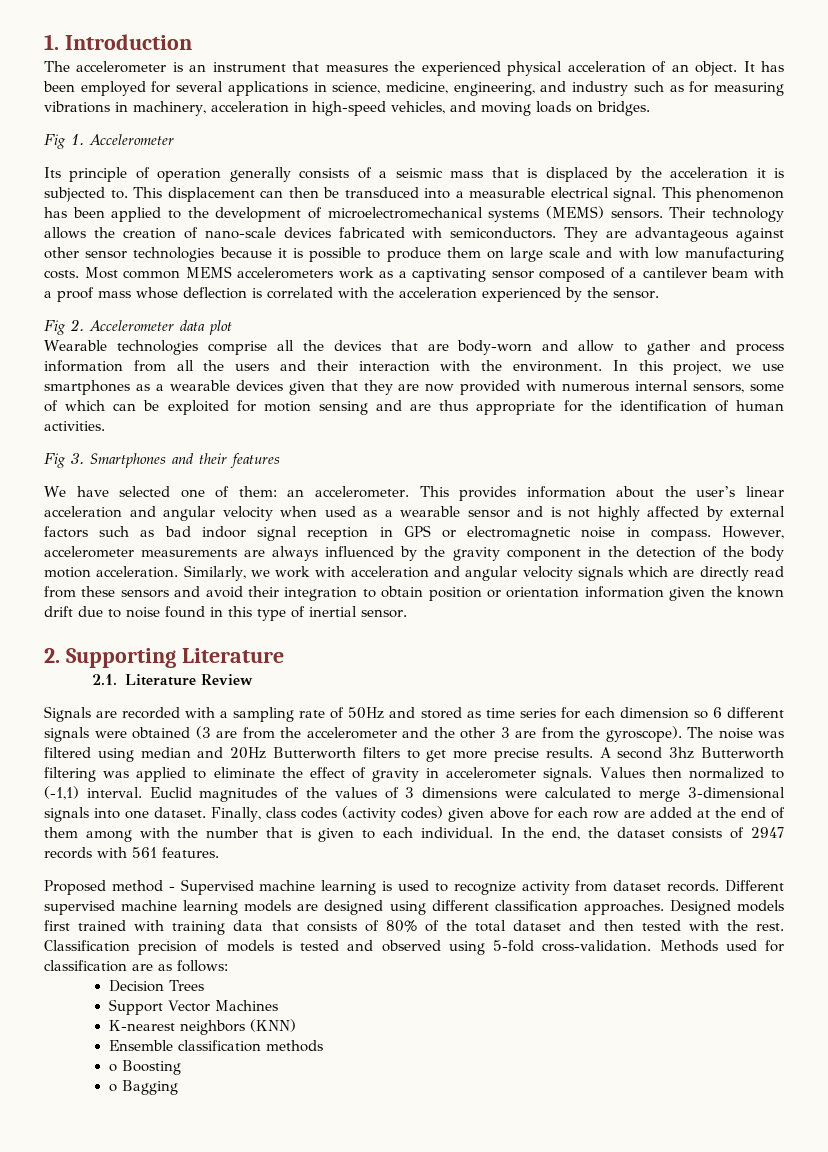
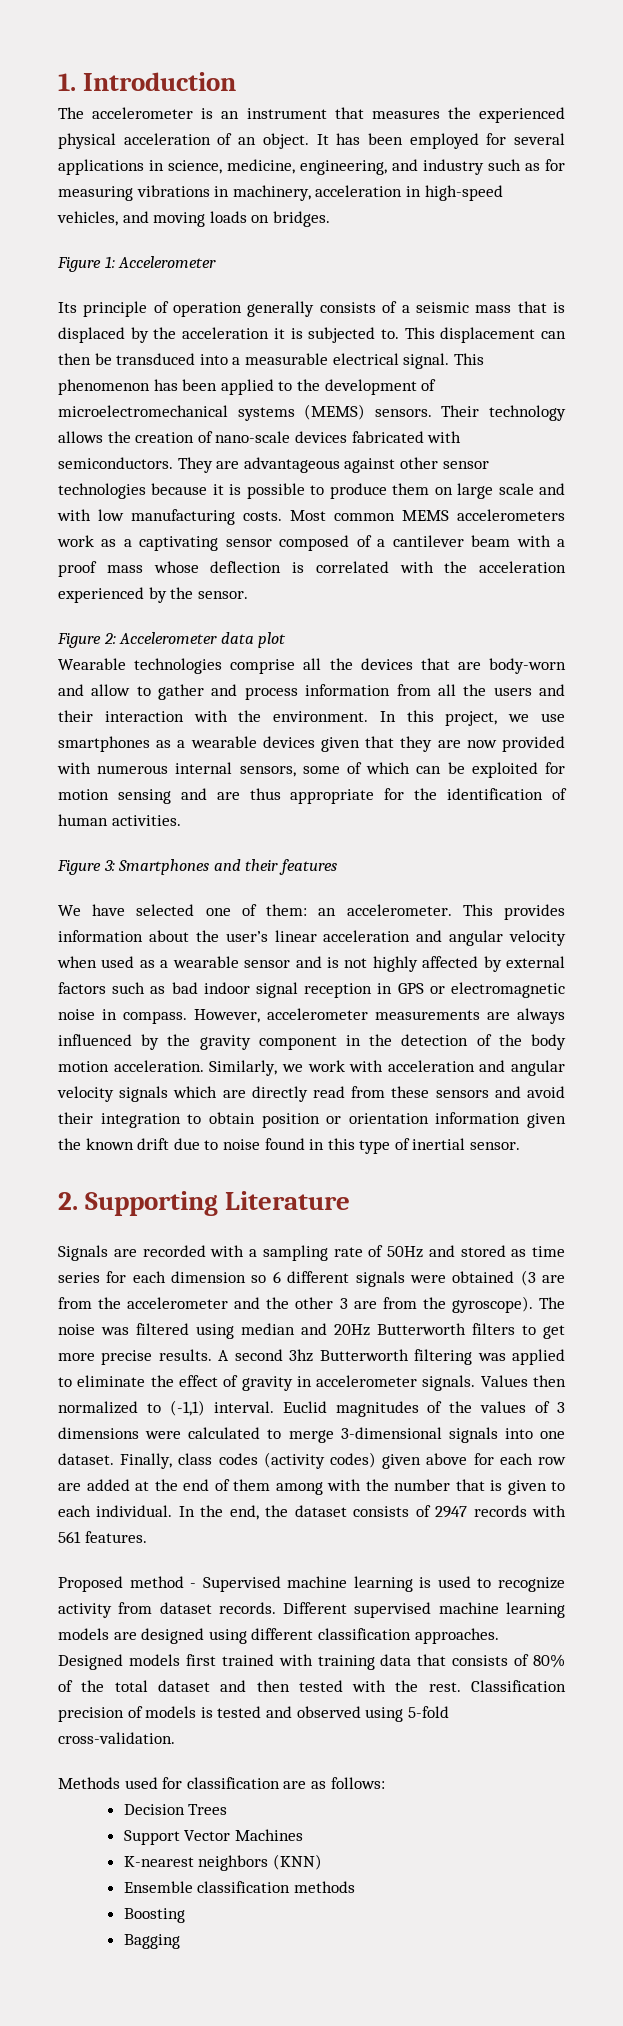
- Fig 1. Accelerometer
+ Figure 1: Accelerometer
- Fig 2. Accelerometer data plot
+ Figure 2: Accelerometer data plot
- Fig 3. Smartphones and their features
+ Figure 3: Smartphones and their features
- 2.1. Literature Review
- Classification precision of models is tested and observed using 5-fold cross-validation. Methods used for classification are as follows:
+ Classification precision of models is tested and observed using 5-fold cross-validation.
+ Methods used for classification are as follows:
- o Boosting
+ Boosting
- o Bagging
+ Bagging

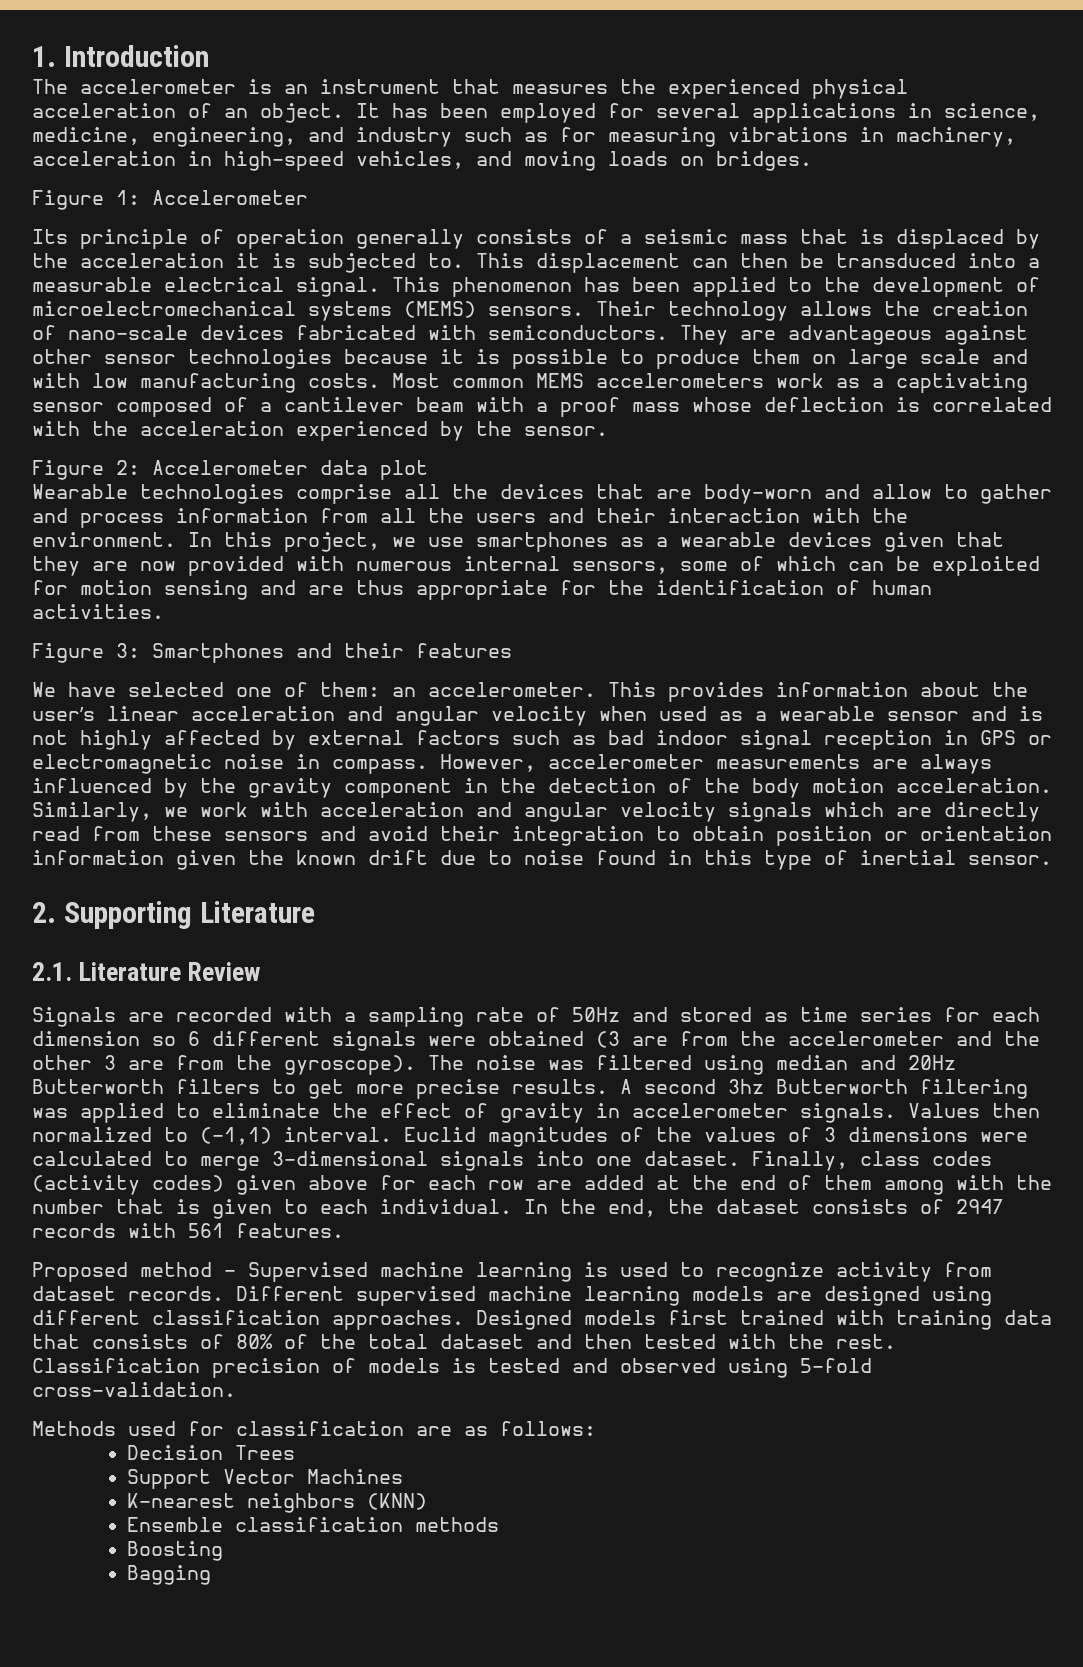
+ 2.1. Literature Review

